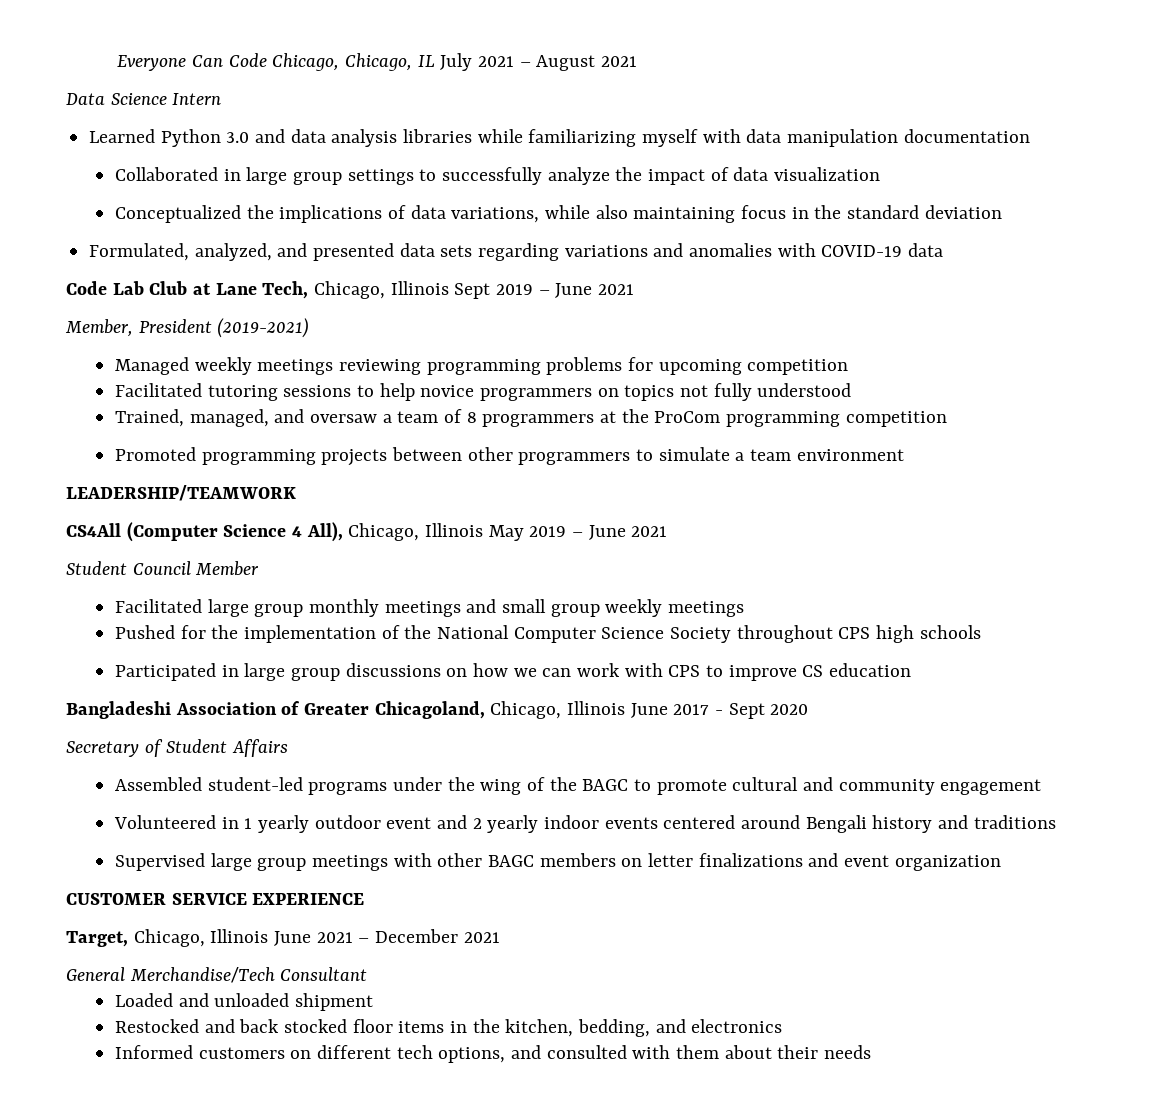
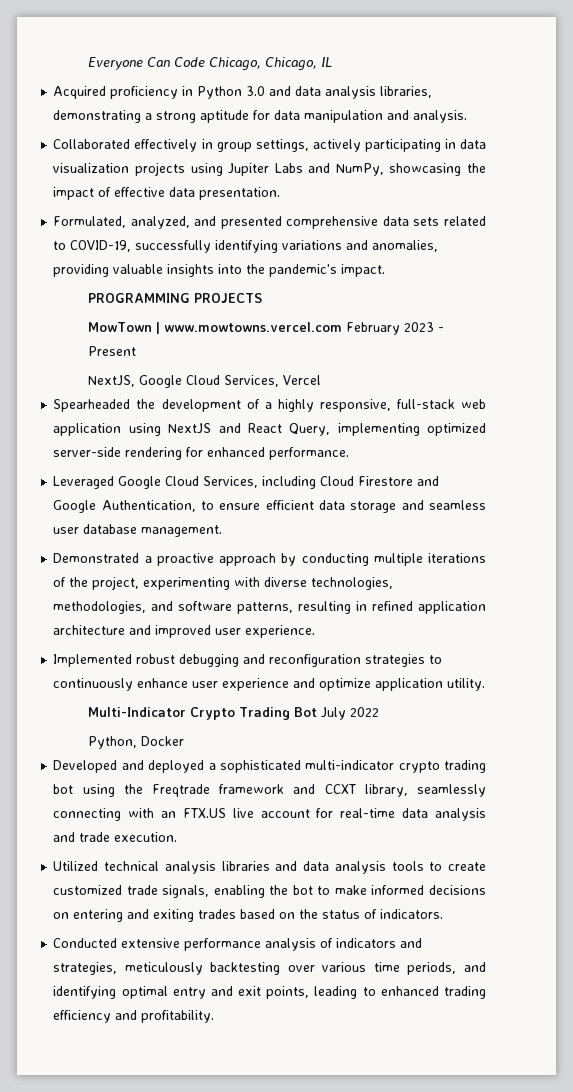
- Everyone Can Code Chicago, Chicago, IL July 2021 – August 2021
- Data Science Intern
- Learned Python 3.0 and data analysis libraries while familiarizing myself with data manipulation documentation
- Collaborated in large group settings to successfully analyze the impact of data visualization
- Conceptualized the implications of data variations, while also maintaining focus in the standard deviation
+ Everyone Can Code Chicago, Chicago, IL
+ Acquired proficiency in Python 3.0 and data analysis libraries, demonstrating a strong aptitude for data manipulation and analysis.
+ Collaborated effectively in group settings, actively participating in data visualization projects using Jupiter Labs and NumPy, showcasing the impact of effective data presentation.
- Formulated, analyzed, and presented data sets regarding variations and anomalies with COVID-19 data
- Code Lab Club at Lane Tech, Chicago, Illinois Sept 2019 – June 2021
- Member, President (2019-2021)
- Managed weekly meetings reviewing programming problems for upcoming competition
- Facilitated tutoring sessions to help novice programmers on topics not fully understood
- Trained, managed, and oversaw a team of 8 programmers at the ProCom programming competition
- Promoted programming projects between other programmers to simulate a team environment
- LEADERSHIP/TEAMWORK
- CS4All (Computer Science 4 All), Chicago, Illinois May 2019 – June 2021
- Student Council Member
- Facilitated large group monthly meetings and small group weekly meetings
- Pushed for the implementation of the National Computer Science Society throughout CPS high schools
- Participated in large group discussions on how we can work with CPS to improve CS education
- Bangladeshi Association of Greater Chicagoland, Chicago, Illinois June 2017 - Sept 2020
- Secretary of Student Affairs
- Assembled student-led programs under the wing of the BAGC to promote cultural and community engagement
- Volunteered in 1 yearly outdoor event and 2 yearly indoor events centered around Bengali history and traditions
- Supervised large group meetings with other BAGC members on letter finalizations and event organization
- CUSTOMER SERVICE EXPERIENCE
- Target, Chicago, Illinois June 2021 – December 2021
- General Merchandise/Tech Consultant
- Loaded and unloaded shipment
- Restocked and back stocked floor items in the kitchen, bedding, and electronics
- Informed customers on different tech options, and consulted with them about their needs
+ Formulated, analyzed, and presented comprehensive data sets related to COVID-19, successfully identifying variations and anomalies, providing valuable insights into the pandemic's impact.
+ PROGRAMMING PROJECTS
+ MowTown | www.mowtowns.vercel.com February 2023 - Present
+ NextJS, Google Cloud Services, Vercel
+ Spearheaded the development of a highly responsive, full-stack web application using NextJS and React Query, implementing optimized server-side rendering for enhanced performance.
+ Leveraged Google Cloud Services, including Cloud Firestore and Google Authentication, to ensure efficient data storage and seamless user database management.
+ Demonstrated a proactive approach by conducting multiple iterations of the project, experimenting with diverse technologies, methodologies, and software patterns, resulting in refined application architecture and improved user experience.
+ Implemented robust debugging and reconfiguration strategies to continuously enhance user experience and optimize application utility.
+ Multi-Indicator Crypto Trading Bot July 2022
+ Python, Docker
+ Developed and deployed a sophisticated multi-indicator crypto trading bot using the Freqtrade framework and CCXT library, seamlessly connecting with an FTX.US live account for real-time data analysis and trade execution.
+ Utilized technical analysis libraries and data analysis tools to create customized trade signals, enabling the bot to make informed decisions on entering and exiting trades based on the status of indicators.
+ Conducted extensive performance analysis of indicators and strategies, meticulously backtesting over various time periods, and identifying optimal entry and exit points, leading to enhanced trading efficiency and profitability.

